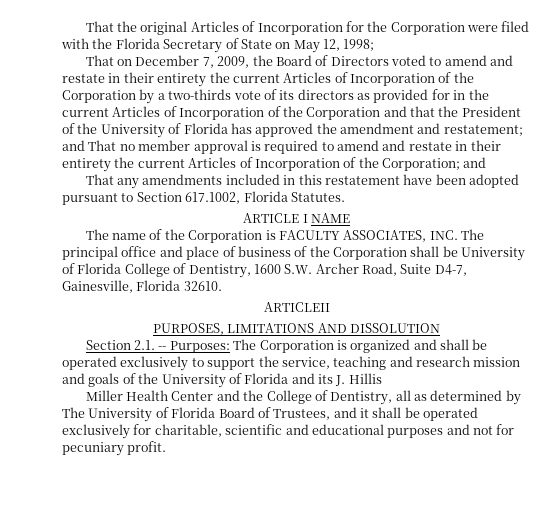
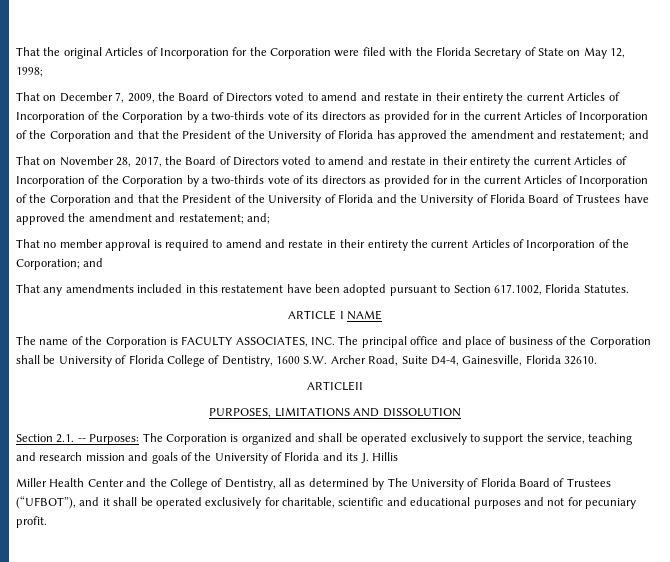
- That on December 7, 2009, the Board of Directors voted to amend and restate in their entirety the current Articles of Incorporation of the Corporation by a two-thirds vote of its directors as provided for in the current Articles of Incorporation of the Corporation and that the President of the University of Florida has approved the amendment and restatement; and That no member approval is required to amend and restate in their entirety the current Articles of Incorporation of the Corporation;
+ That on December 7, 2009, the Board of Directors voted to amend and restate in their entirety the current Articles of Incorporation of the Corporation by a two-thirds vote of its directors as provided for in the current Articles of Incorporation of the Corporation and that the President of the University of Florida has approved the amendment and restatement; and
+ That on November 28, 2017, the Board of Directors voted to amend and restate in their entirety the current Articles of Incorporation of the Corporation by a two-thirds vote of its directors as provided for in the current Articles of Incorporation of the Corporation and that the President of the University of Florida and the University of Florida Board of Trustees have approved the amendment and restatement; and;
+ That no member approval is required to amend and restate in their entirety the current Articles of Incorporation of the Corporation;
- The name of the Corporation is FACULTY ASSOCIATES, INC. The principal office and place of business of the Corporation shall be University of Florida College of Dentistry, 1600 S.W. Archer Road, Suite D4-7, Gainesville, Florida 32610.
+ The name of the Corporation is FACULTY ASSOCIATES, INC. The principal office and place of business of the Corporation shall be University of Florida College of Dentistry, 1600 S.W. Archer Road, Suite D4-4, Gainesville, Florida 32610.
- Miller Health Center and the College of Dentistry, all as determined by The University of Florida Board of Trustees, and it shall be operated exclusively for charitable, scientific and educational purposes and not for pecuniary profit.
+ Miller Health Center and the College of Dentistry, all as determined by The University of Florida Board of Trustees (“UFBOT”), and it shall be operated exclusively for charitable, scientific and educational purposes and not for pecuniary profit.

